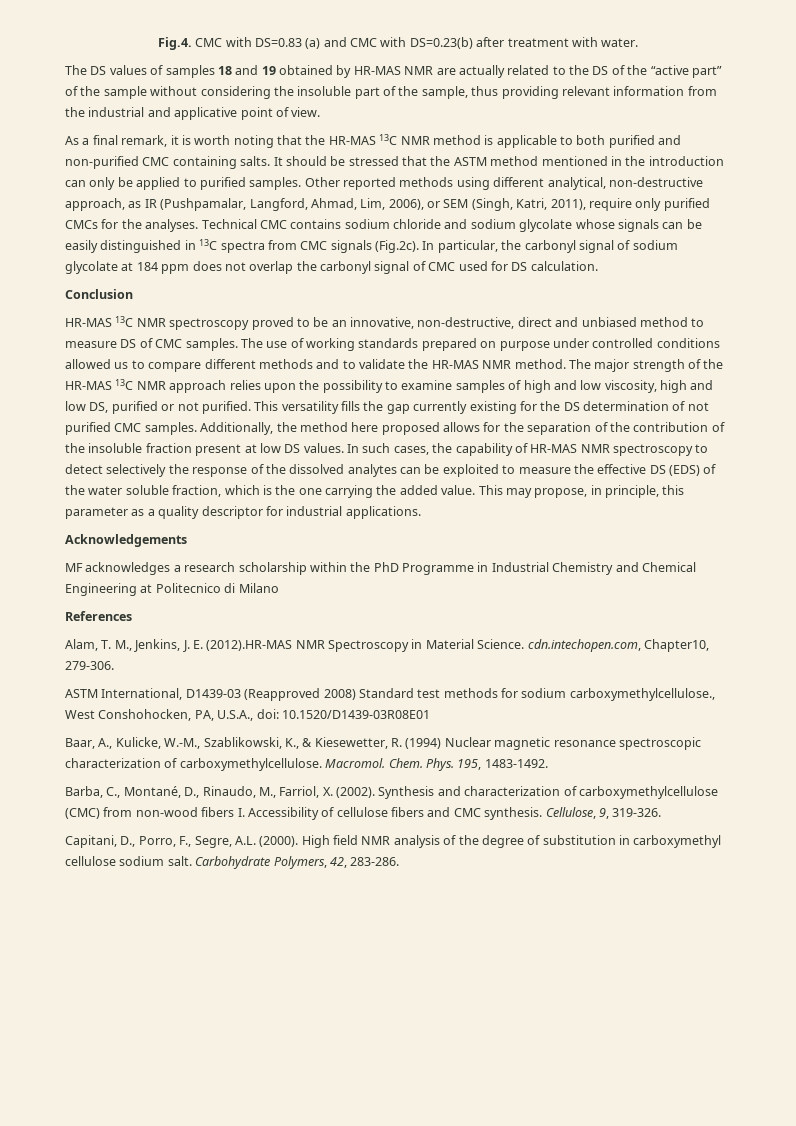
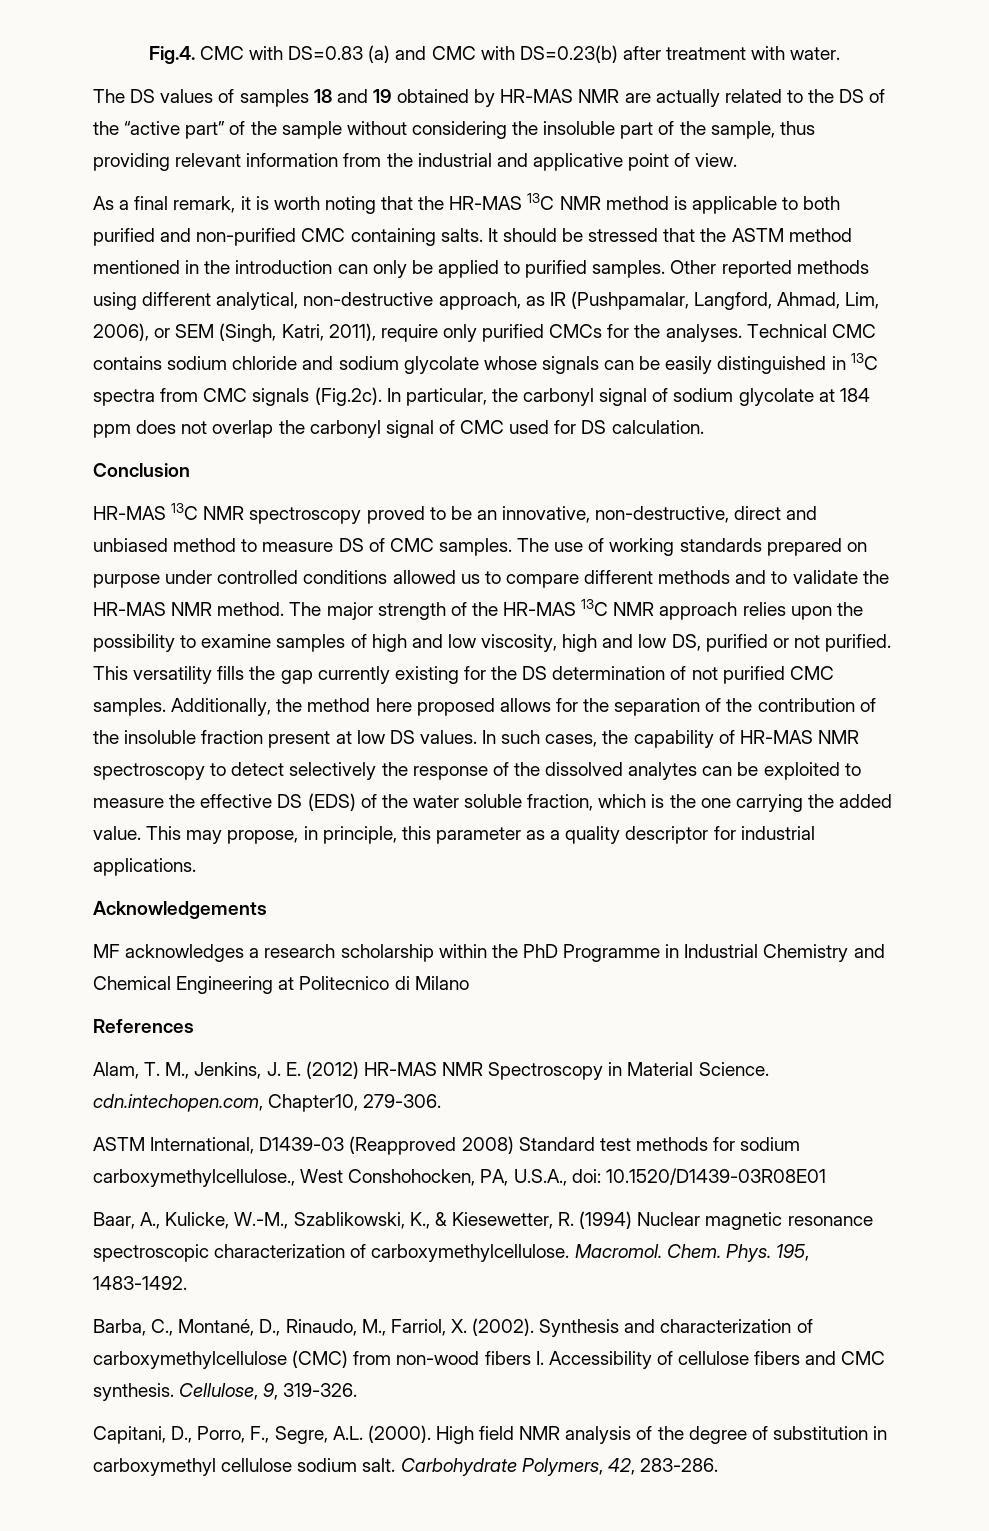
- Alam, T. M., Jenkins, J. E. (2012).HR-MAS NMR Spectroscopy in Material Science. cdn.intechopen.com, Chapter10, 279-306.
+ Alam, T. M., Jenkins, J. E. (2012) HR-MAS NMR Spectroscopy in Material Science. cdn.intechopen.com, Chapter10, 279-306.

